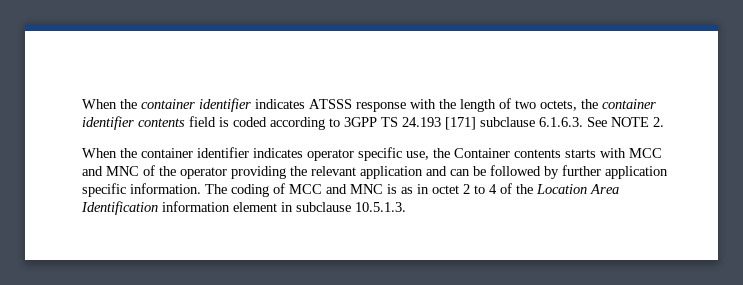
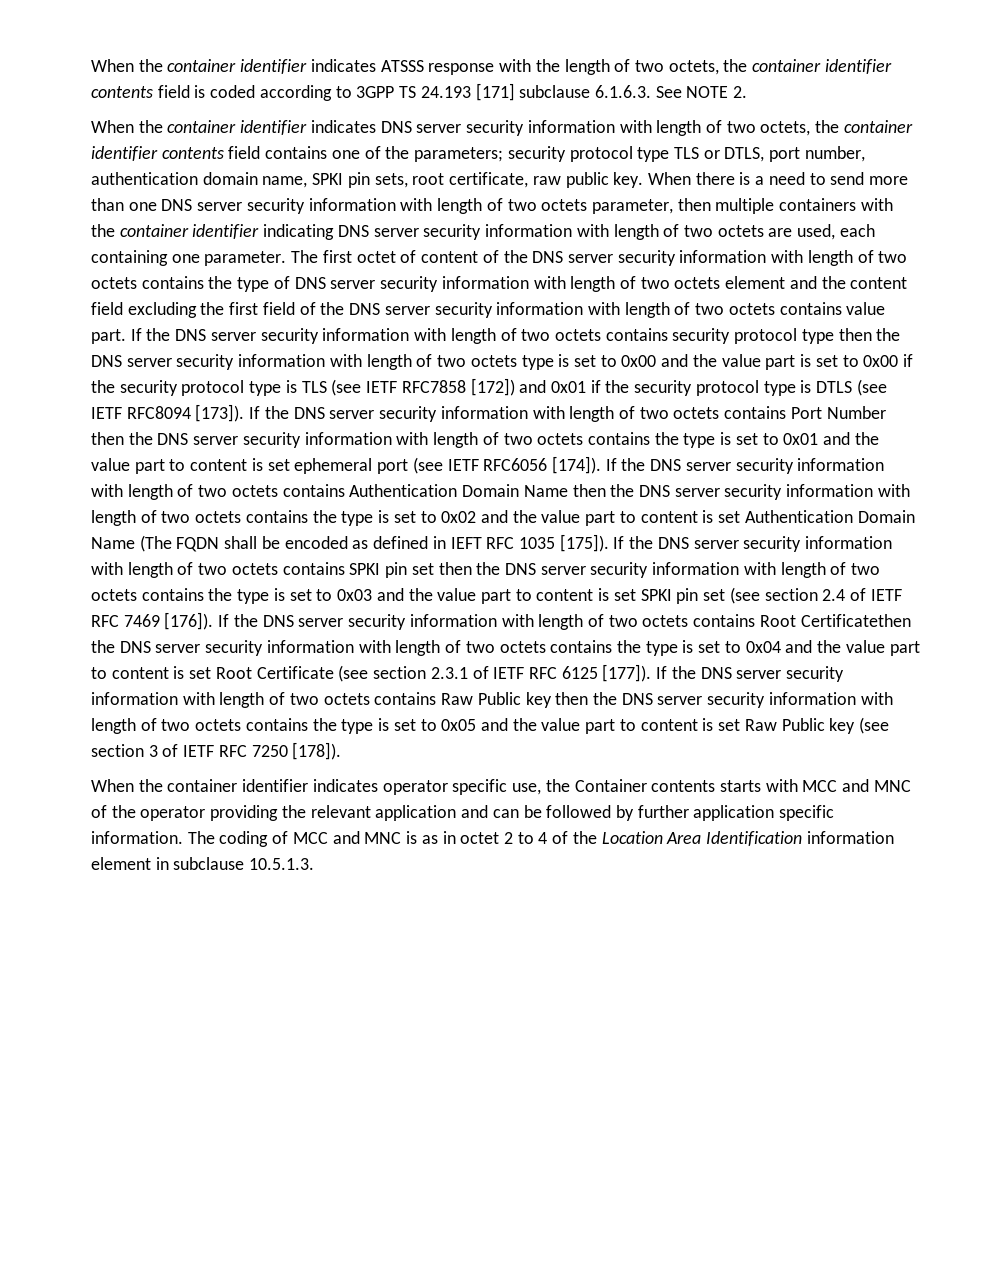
+ When the container identifier indicates DNS server security information with length of two octets, the container identifier contents field contains one of the parameters; security protocol type TLS or DTLS, port number, authentication domain name, SPKI pin sets, root certificate, raw public key. When there is a need to send more than one DNS server security information with length of two octets parameter, then multiple containers with the container identifier indicating DNS server security information with length of two octets are used, each containing one parameter. The first octet of content of the DNS server security information with length of two octets contains the type of DNS server security information with length of two octets element and the content field excluding the first field of the DNS server security information with length of two octets contains value part. If the DNS server security information with length of two octets contains security protocol type then the DNS server security information with length of two octets type is set to 0x00 and the value part is set to 0x00 if the security protocol type is TLS (see IETF RFC7858 [172]) and 0x01 if the security protocol type is DTLS (see IETF RFC8094 [173]). If the DNS server security information with length of two octets contains Port Number then the DNS server security information with length of two octets contains the type is set to 0x01 and the value part to content is set ephemeral port (see IETF RFC6056 [174]). If the DNS server security information with length of two octets contains Authentication Domain Name then the DNS server security information with length of two octets contains the type is set to 0x02 and the value part to content is set Authentication Domain Name (The FQDN shall be encoded as defined in IEFT RFC 1035 [175]). If the DNS server security information with length of two octets contains SPKI pin set then the DNS server security information with length of two octets contains the type is set to 0x03 and the value part to content is set SPKI pin set (see section 2.4 of IETF RFC 7469 [176]). If the DNS server security information with length of two octets contains Root Certificatethen the DNS server security information with length of two octets contains the type is set to 0x04 and the value part to content is set Root Certificate (see section 2.3.1 of IETF RFC 6125 [177]). If the DNS server security information with length of two octets contains Raw Public key then the DNS server security information with length of two octets contains the type is set to 0x05 and the value part to content is set Raw Public key (see section 3 of IETF RFC 7250 [178]).

